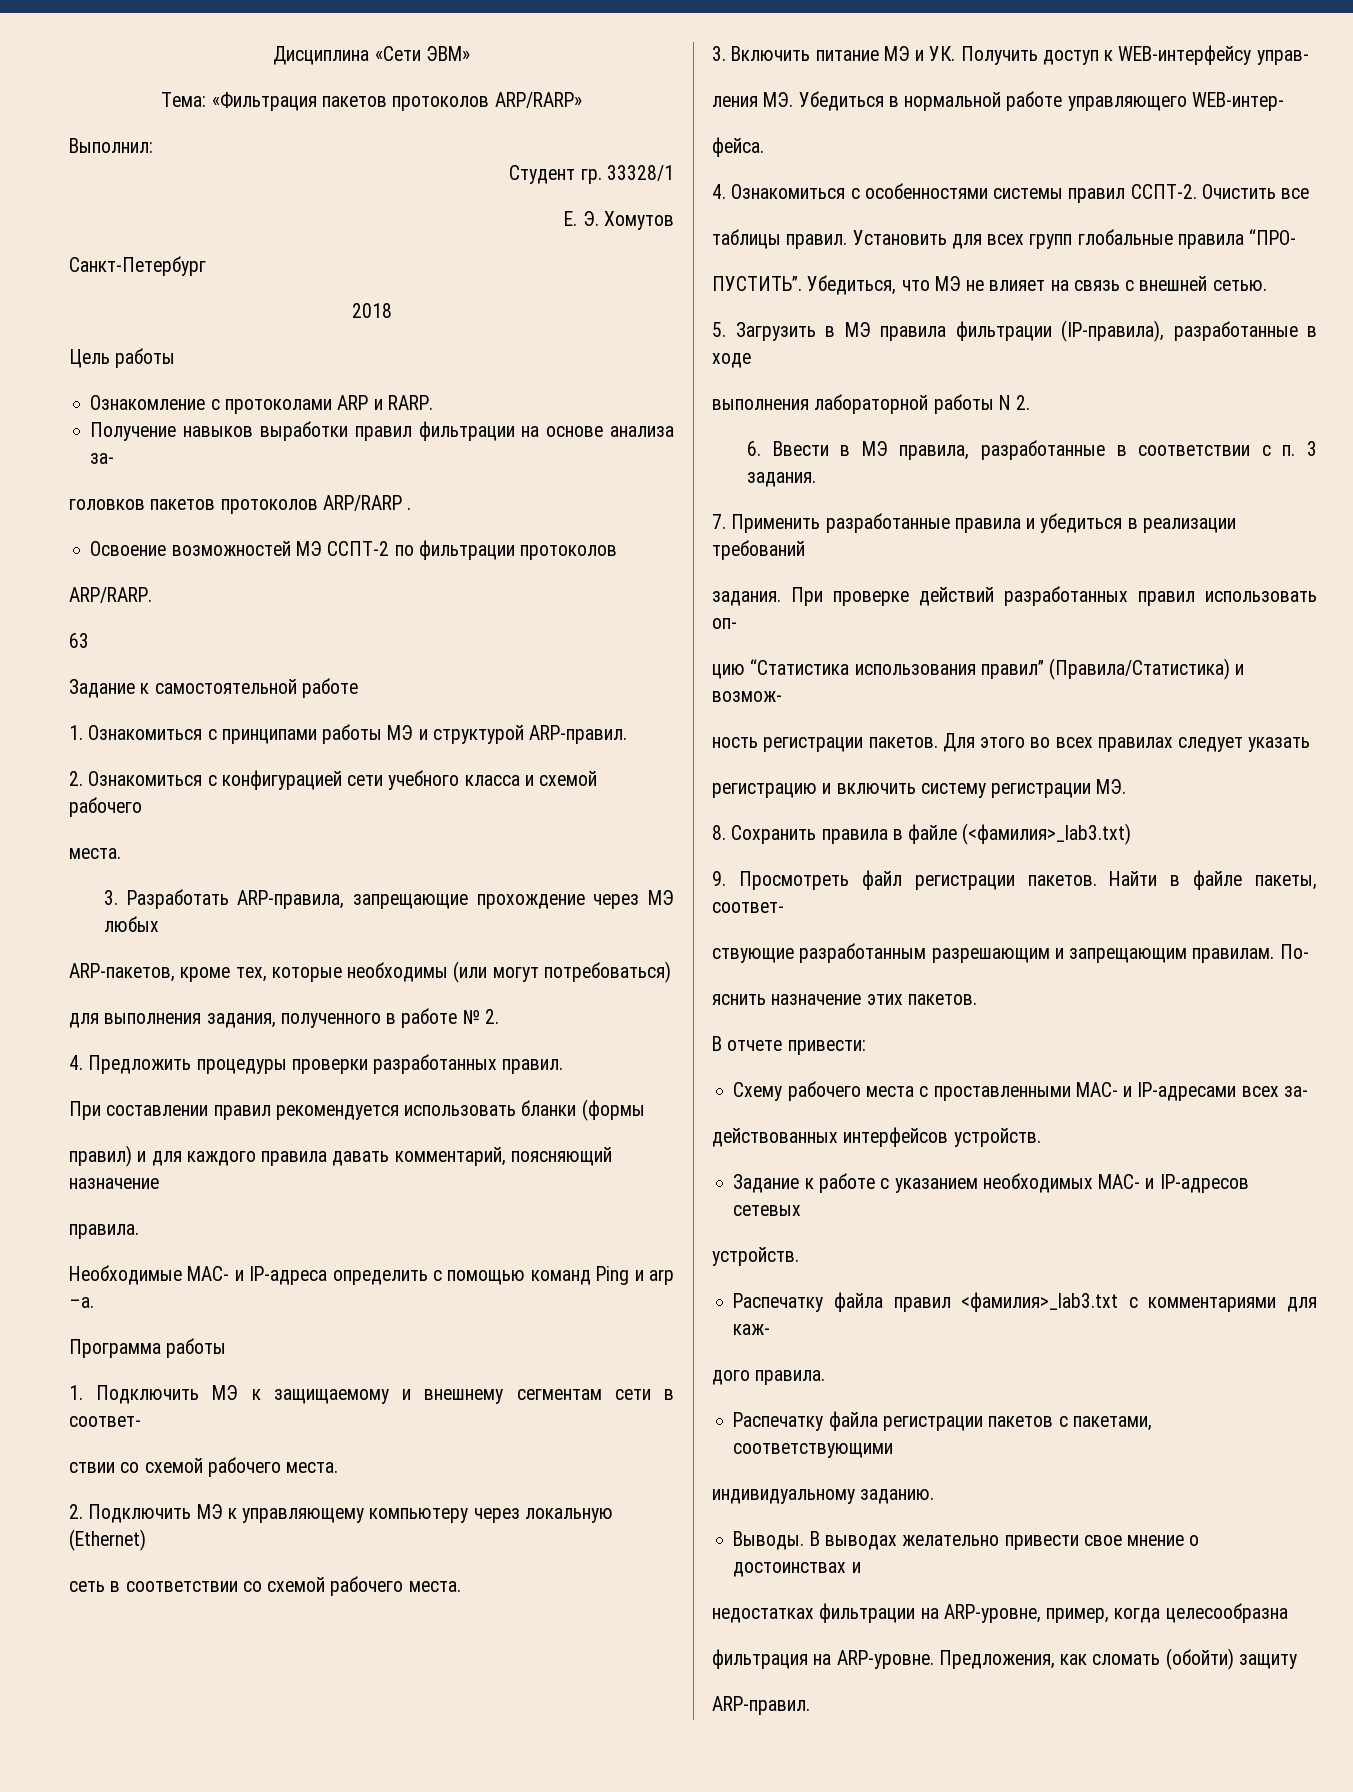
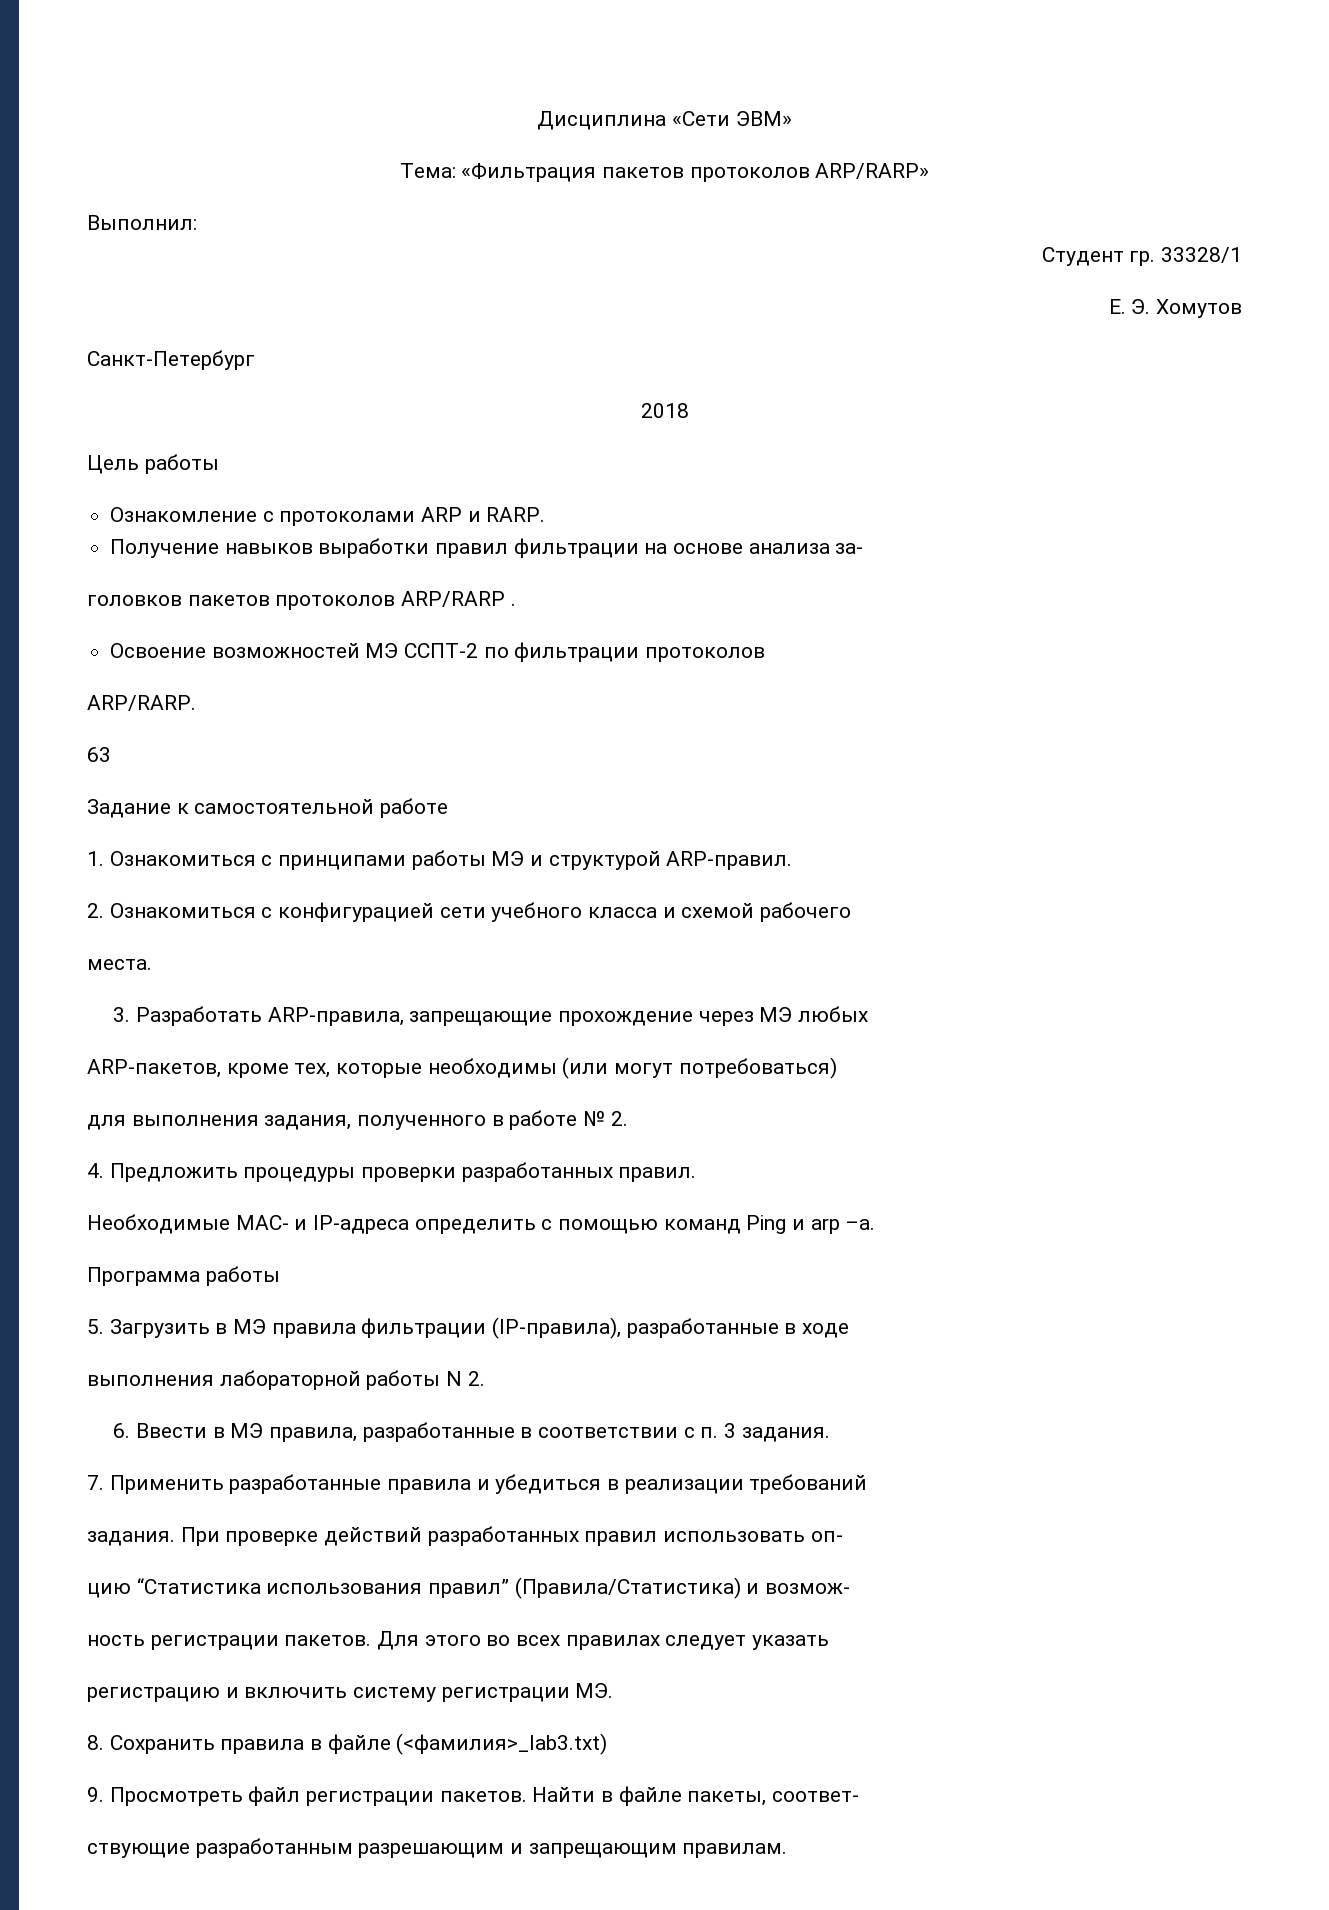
- При составлении правил рекомендуется использовать бланки (формы
- правил) и для каждого правила давать комментарий, поясняющий назначение
- правила.
- 1. Подключить МЭ к защищаемому и внешнему сегментам сети в соответ-
- ствии со схемой рабочего места.
- 2. Подключить МЭ к управляющему компьютеру через локальную (Ethernet)
- сеть в соответствии со схемой рабочего места.
- 3. Включить питание МЭ и УК. Получить доступ к WEB-интерфейсу управ-
- ления МЭ. Убедиться в нормальной работе управляющего WEB-интер-
- фейса.
- 4. Ознакомиться с особенностями системы правил ССПТ-2. Очистить все
- таблицы правил. Установить для всех групп глобальные правила “ПРО-
- ПУСТИТЬ”. Убедиться, что МЭ не влияет на связь с внешней сетью.
- По-
- яснить назначение этих пакетов.
- В отчете привести:
- Схему рабочего места с проставленными МАС- и IP-адресами всех за-
- действованных интерфейсов устройств.
- Задание к работе с указанием необходимых МАС- и IP-адресов сетевых
- устройств.
- Распечатку файла правил <фамилия>_lab3.txt с комментариями для каж-
- дого правила.
- Распечатку файла регистрации пакетов с пакетами, соответствующими
- индивидуальному заданию.
- Выводы. В выводах желательно привести свое мнение о достоинствах и
- недостатках фильтрации на ARP-уровне, пример, когда целесообразна
- фильтрация на ARP-уровне. Предложения, как сломать (обойти) защиту
- ARP-правил.

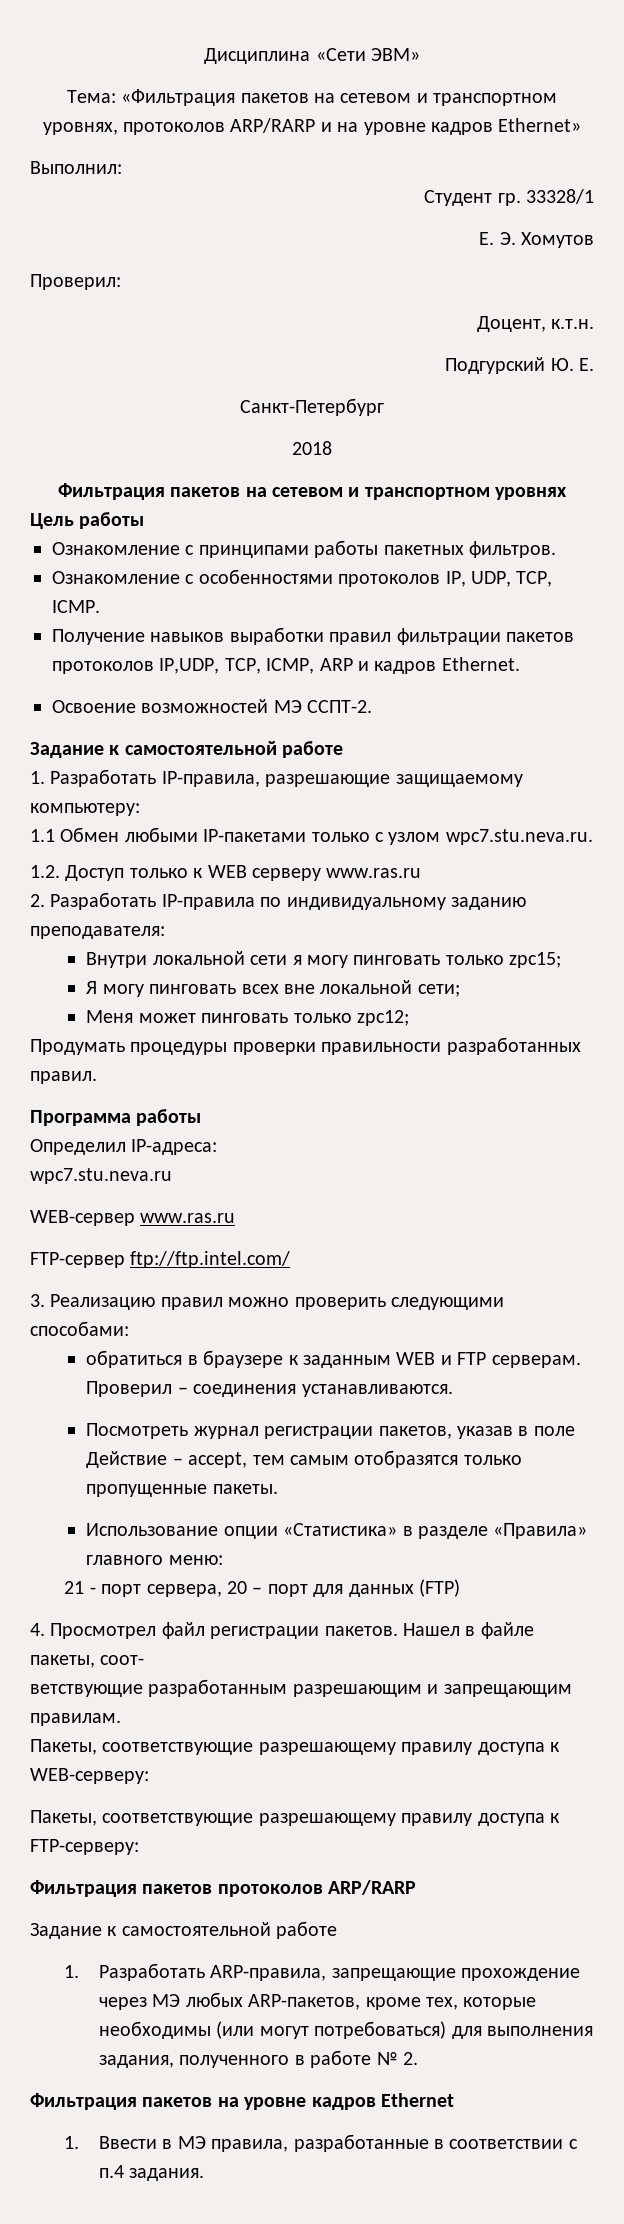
- Тема: «Фильтрация пакетов протоколов ARP/RARP»
+ Тема: «Фильтрация пакетов на сетевом и транспортном уровнях, протоколов ARP/RARP и на уровне кадров Ethernet»
+ Проверил:
+ Доцент, к.т.н.
+ Подгурский Ю. Е.
  Санкт-Петербург
  2018
+ Фильтрация пакетов на сетевом и транспортном уровнях
  Цель работы
- Ознакомление с протоколами ARP и RARP.
+ Ознакомление с принципами работы пакетных фильтров.
+ Ознакомление с особенностями протоколов IP, UDP, TCP, ICMP.
- Получение навыков выработки правил фильтрации на основе анализа за-
- головков пакетов протоколов ARP/RARP .
- Освоение возможностей МЭ ССПТ-2 по фильтрации протоколов
- ARP/RARP.
- 63
+ Получение навыков выработки правил фильтрации пакетов протоколов IP,UDP, TCP, ICMP, ARP и кадров Ethernet.
+ Освоение возможностей МЭ ССПТ-2.
  Задание к самостоятельной работе
- 1. Ознакомиться с принципами работы МЭ и структурой ARP-правил.
- 2. Ознакомиться с конфигурацией сети учебного класса и схемой рабочего
- места.
- 3. Разработать ARP-правила, запрещающие прохождение через МЭ любых
- ARP-пакетов, кроме тех, которые необходимы (или могут потребоваться)
- для выполнения задания, полученного в работе № 2.
+ 1. Разработать IP-правила, разрешающие защищаемому компьютеру:
+ 1.1 Обмен любыми IP-пакетами только с узлом wpc7.stu.neva.ru.
+ 1.2. Доступ только к WEB серверу www.ras.ru
+ 2. Разработать IP-правила по индивидуальному заданию преподавателя:
+ Внутри локальной сети я могу пинговать только zpc15;
+ Я могу пинговать всех вне локальной сети;
+ Меня может пинговать только zpc12;
+ Продумать процедуры проверки правильности разработанных правил.
+ Программа работы
+ Определил IP-адреса:
+ wpc7.stu.neva.ru
+ WEB-сервер www.ras.ru
+ FTP-сервер ftp://ftp.intel.com/
+ 3. Реализацию правил можно проверить следующими способами:
+ обратиться в браузере к заданным WEB и FTP серверам. Проверил – соединения устанавливаются.
+ Посмотреть журнал регистрации пакетов, указав в поле Действие – accept, тем самым отобразятся только пропущенные пакеты.
+ Использование опции «Статистика» в разделе «Правила» главного меню:
+ 21 - порт сервера, 20 – порт для данных (FTP)
+ 4. Просмотрел файл регистрации пакетов. Нашел в файле пакеты, соот-
+ ветствующие разработанным разрешающим и запрещающим правилам.
+ Пакеты, соответствующие разрешающему правилу доступа к WEB-серверу:
+ Пакеты, соответствующие разрешающему правилу доступа к FTP-серверу:
+ Фильтрация пакетов протоколов ARP/RARP
+ Задание к самостоятельной работе
+ 1. Разработать ARP-правила, запрещающие прохождение через МЭ любых ARP-пакетов, кроме тех, которые необходимы (или могут потребоваться) для выполнения задания, полученного в работе № 2.
- 4. Предложить процедуры проверки разработанных правил.
- Необходимые МАС- и IP-адреса определить с помощью команд Ping и arp –a.
- Программа работы
- 5. Загрузить в МЭ правила фильтрации (IP-правила), разработанные в ходе
- выполнения лабораторной работы N 2.
- 6. Ввести в МЭ правила, разработанные в соответствии с п. 3 задания.
- 7. Применить разработанные правила и убедиться в реализации требований
- задания. При проверке действий разработанных правил использовать оп-
- цию “Статистика использования правил” (Правила/Статистика) и возмож-
- ность регистрации пакетов. Для этого во всех правилах следует указать
- регистрацию и включить систему регистрации МЭ.
- 8. Сохранить правила в файле (<фамилия>_lab3.txt)
- 9. Просмотреть файл регистрации пакетов. Найти в файле пакеты, соответ-
- ствующие разработанным разрешающим и запрещающим правилам.
+ Фильтрация пакетов на уровне кадров Ethernet
+ 1. Ввести в МЭ правила, разработанные в соответствии с п.4 задания.

